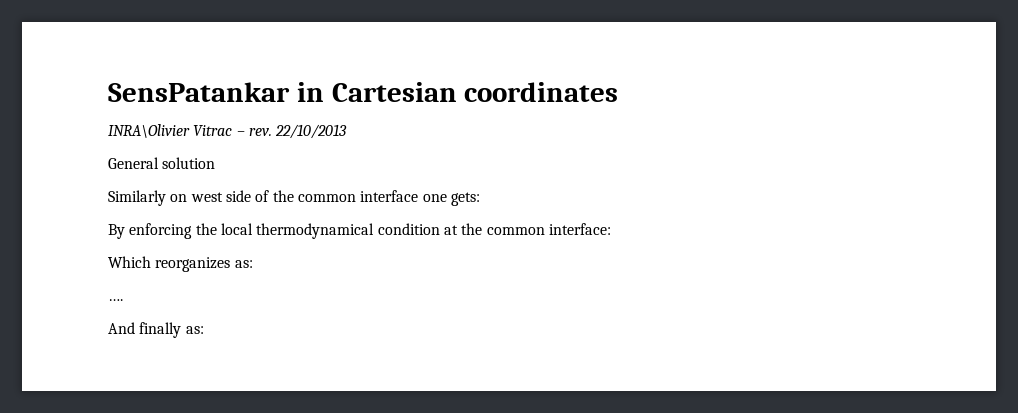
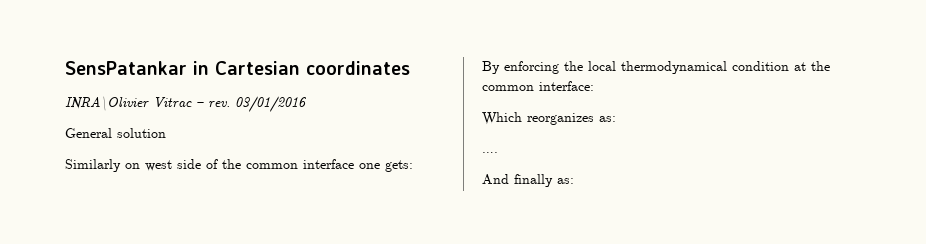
- 22/10/2013
+ 03/01/2016

